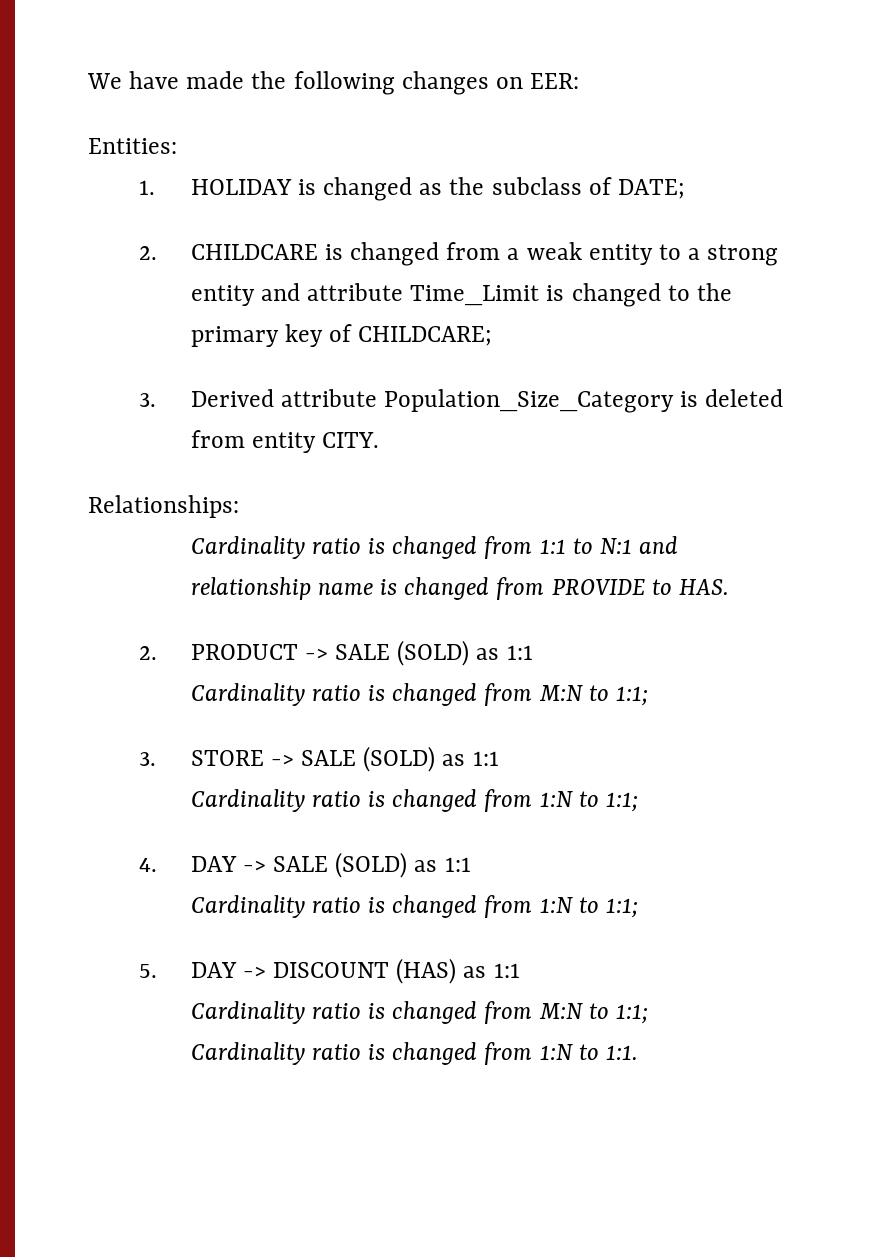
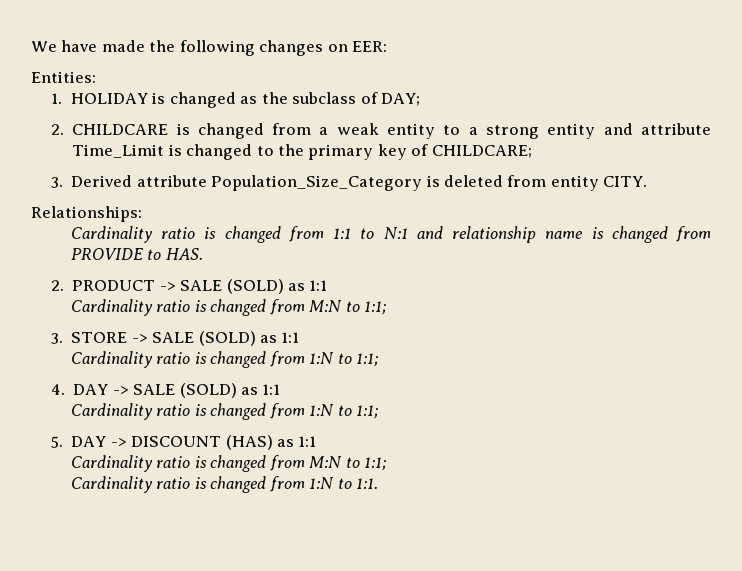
- 1. HOLIDAY is changed as the subclass of DATE;
+ 1. HOLIDAY is changed as the subclass of DAY;

